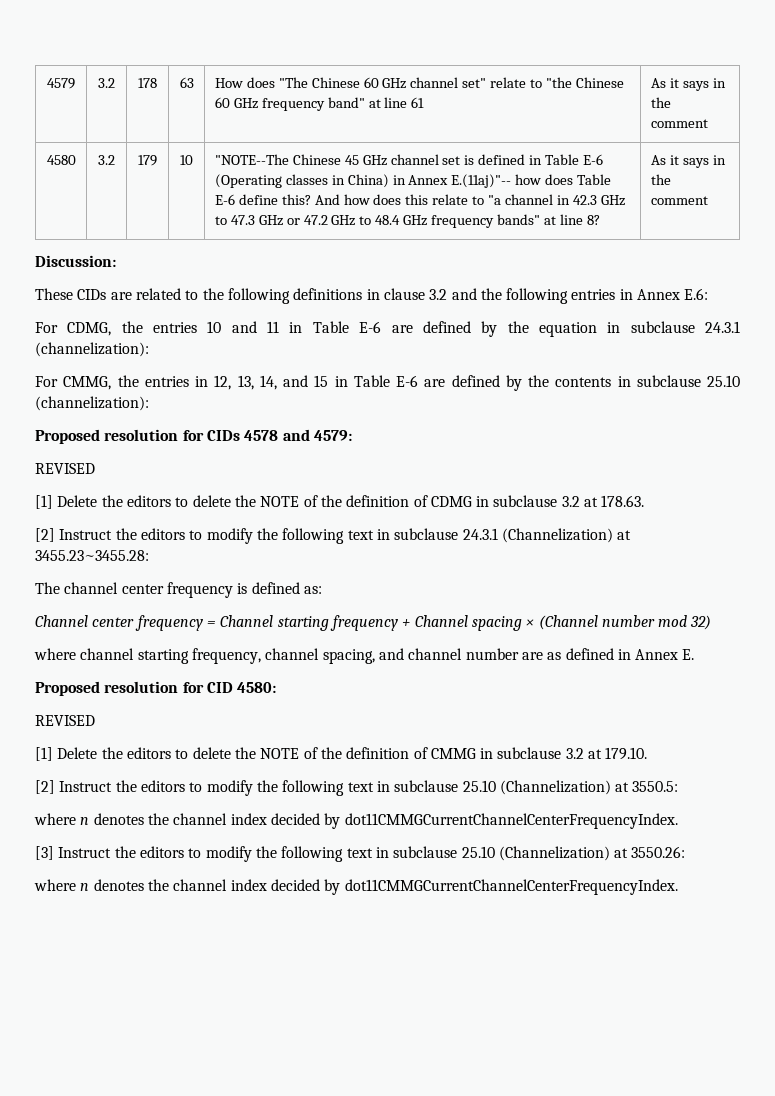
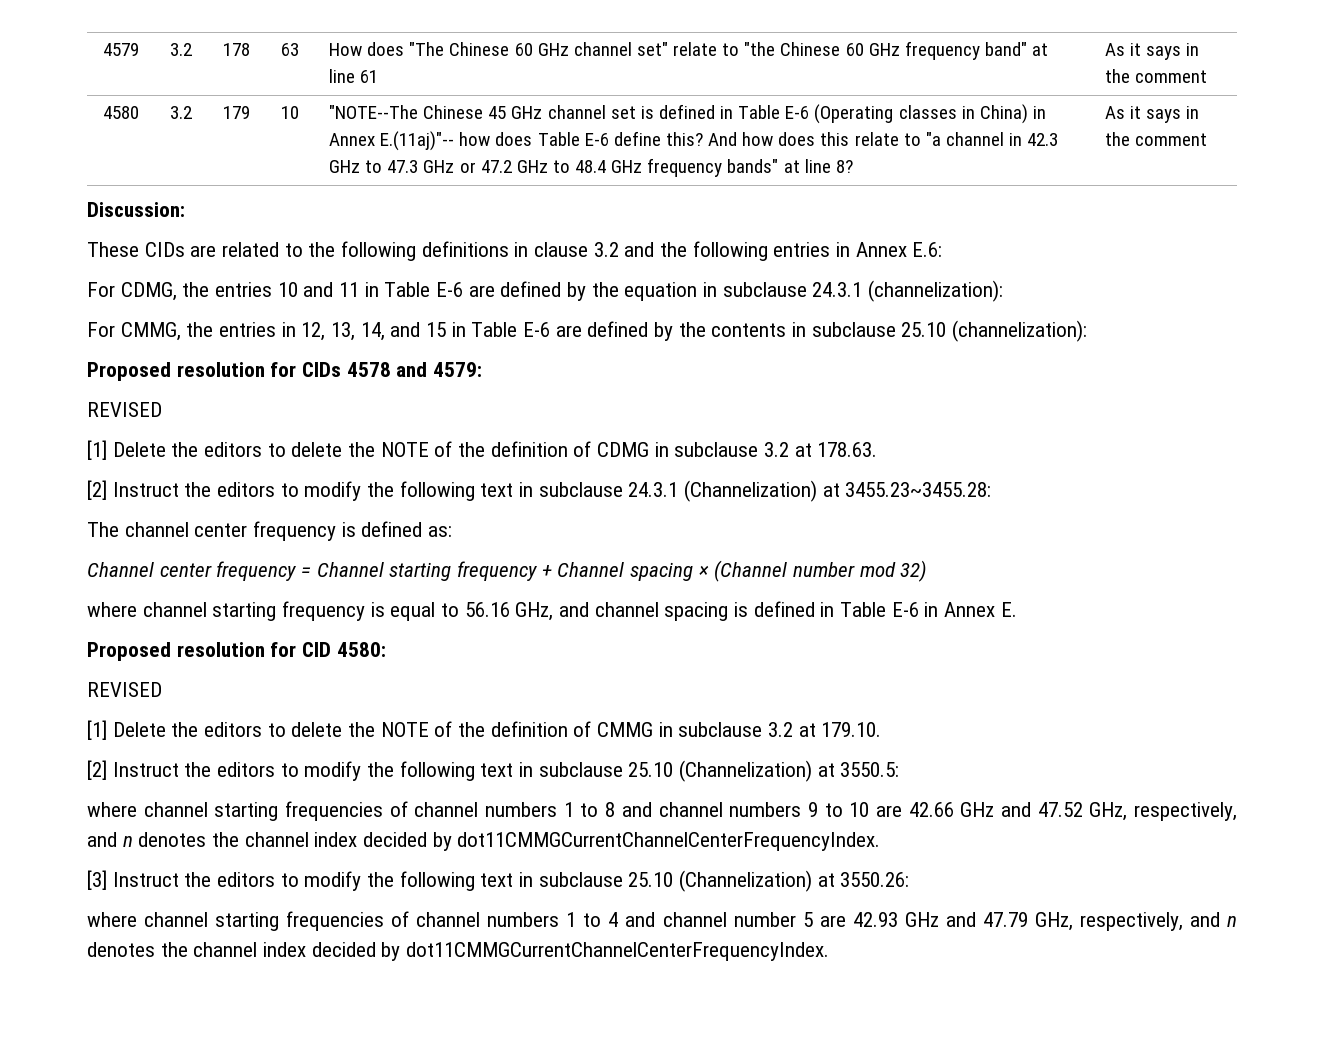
- where channel starting frequency, channel spacing, and channel number are as defined in Annex E.
+ where channel starting frequency is equal to 56.16 GHz, and channel spacing is defined in Table E-6 in Annex E.
  [2] Instruct the editors to modify the following text in subclause 25.10 (Channelization) at 3550.5:
- where n denotes the channel index decided by dot11CMMGCurrentChannelCenterFrequencyIndex.
+ where channel starting frequencies of channel numbers 1 to 8 and channel numbers 9 to 10 are 42.66 GHz and 47.52 GHz, respectively, and n denotes the channel index decided by dot11CMMGCurrentChannelCenterFrequencyIndex.
  [3] Instruct the editors to modify the following text in subclause 25.10 (Channelization) at 3550.26:
- where n denotes the channel index decided by dot11CMMGCurrentChannelCenterFrequencyIndex.
+ where channel starting frequencies of channel numbers 1 to 4 and channel number 5 are 42.93 GHz and 47.79 GHz, respectively, and n denotes the channel index decided by dot11CMMGCurrentChannelCenterFrequencyIndex.

